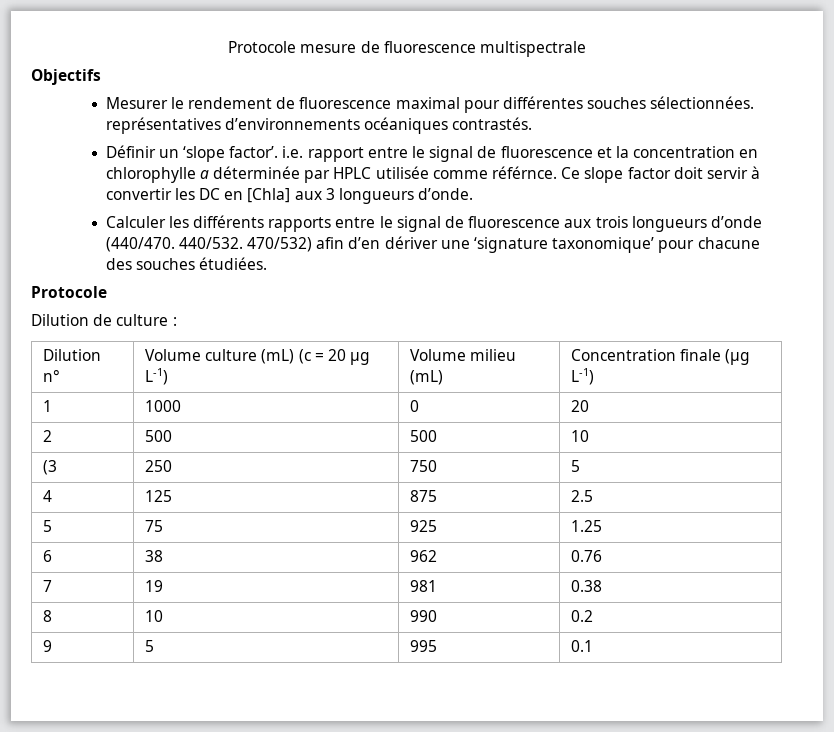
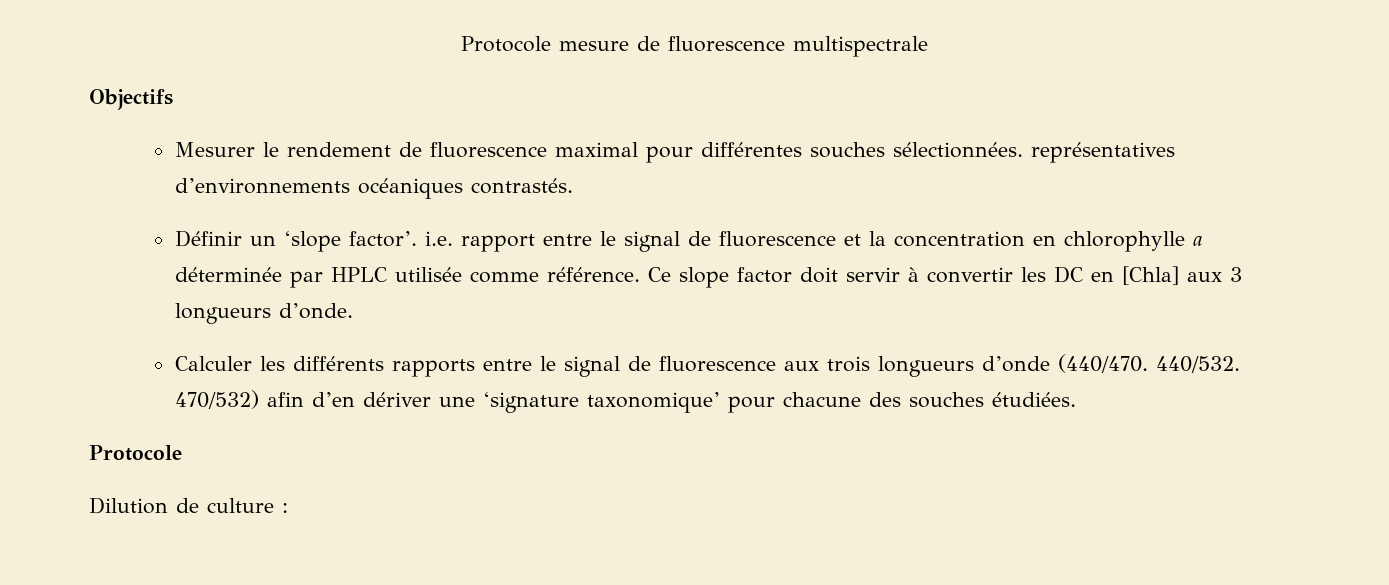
- Définir un ‘slope factor’. i.e. rapport entre le signal de fluorescence et la concentration en chlorophylle a déterminée par HPLC utilisée comme référnce.
+ Définir un ‘slope factor’. i.e. rapport entre le signal de fluorescence et la concentration en chlorophylle a déterminée par HPLC utilisée comme référence.
- Dilution n° | Volume culture (mL) (c = 20 µg L-1) | Volume milieu (mL) | Concentration finale (µg L-1)
- 1 | 1000 | 0 | 20
- 2 | 500 | 500 | 10
- (3 | 250 | 750 | 5
- 4 | 125 | 875 | 2.5
- 5 | 75 | 925 | 1.25
- 6 | 38 | 962 | 0.76
- 7 | 19 | 981 | 0.38
- 8 | 10 | 990 | 0.2
- 9 | 5 | 995 | 0.1

